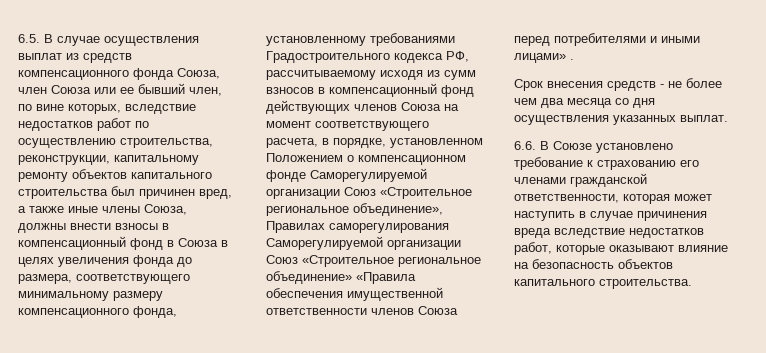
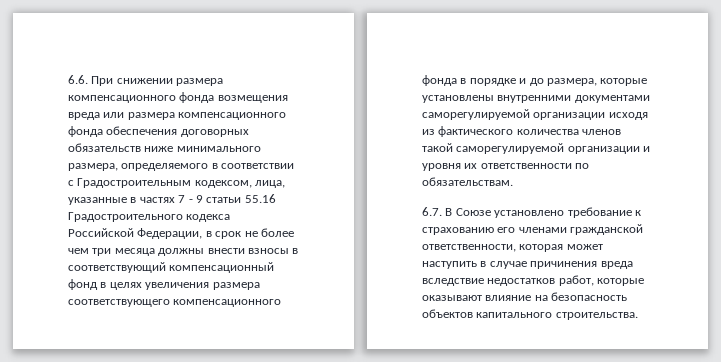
- 6.5. В случае осуществления выплат из средств компенсационного фонда Союза, член Союза или ее бывший член, по вине которых, вследствие недостатков работ по осуществлению строительства, реконструкции, капитальному ремонту объектов капитального строительства был причинен вред, а также иные члены Союза, должны внести взносы в компенсационный фонд в Союза в целях увеличения фонда до размера, соответствующего минимальному размеру компенсационного фонда, установленному требованиями Градостроительного кодекса РФ, рассчитываемому исходя из сумм взносов в компенсационный фонд действующих членов Союза на момент соответствующего расчета, в порядке, установленном Положением о компенсационном фонде Саморегулируемой организации Союз «Строительное региональное объединение», Правилах саморегулирования Саморегулируемой организации Союз «Строительное региональное объединение» «Правила обеспечения имущественной ответственности членов Союза перед потребителями и иными лицами» .
- Срок внесения средств - не более чем два месяца со дня осуществления указанных выплат.
- 6.6. В Союзе установлено требование к страхованию его членами гражданской ответственности, которая может наступить в случае причинения вреда вследствие недостатков работ, которые оказывают влияние на безопасность объектов капитального строительства.
+ 6.6. При снижении размера компенсационного фонда возмещения вреда или размера компенсационного фонда обеспечения договорных обязательств ниже минимального размера, определяемого в соответствии с Градостроительным кодексом, лица, указанные в частях 7 - 9 статьи 55.16 Градостроительного кодекса Российской Федерации, в срок не более чем три месяца должны внести взносы в соответствующий компенсационный фонд в целях увеличения размера соответствующего компенсационного фонда в порядке и до размера, которые установлены внутренними документами саморегулируемой организации исходя из фактического количества членов такой саморегулируемой организации и уровня их ответственности по обязательствам.
+ 6.7. В Союзе установлено требование к страхованию его членами гражданской ответственности, которая может наступить в случае причинения вреда вследствие недостатков работ, которые оказывают влияние на безопасность объектов капитального строительства.

